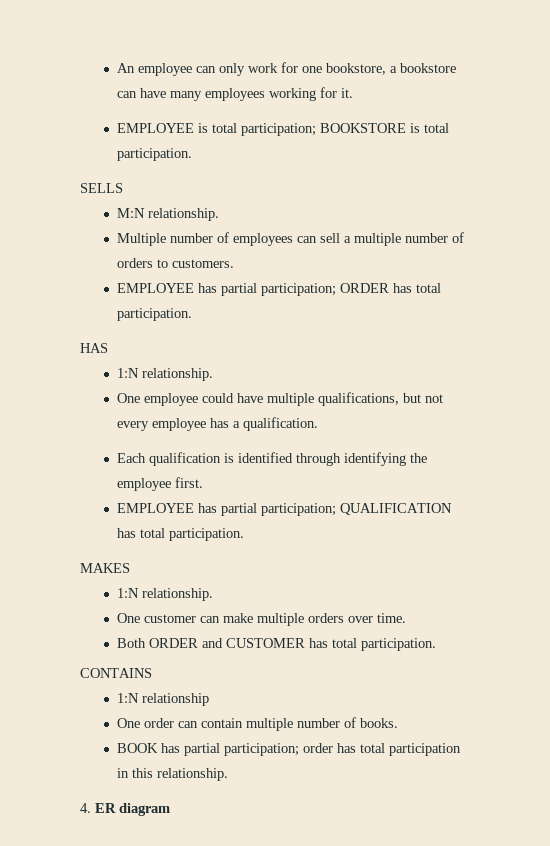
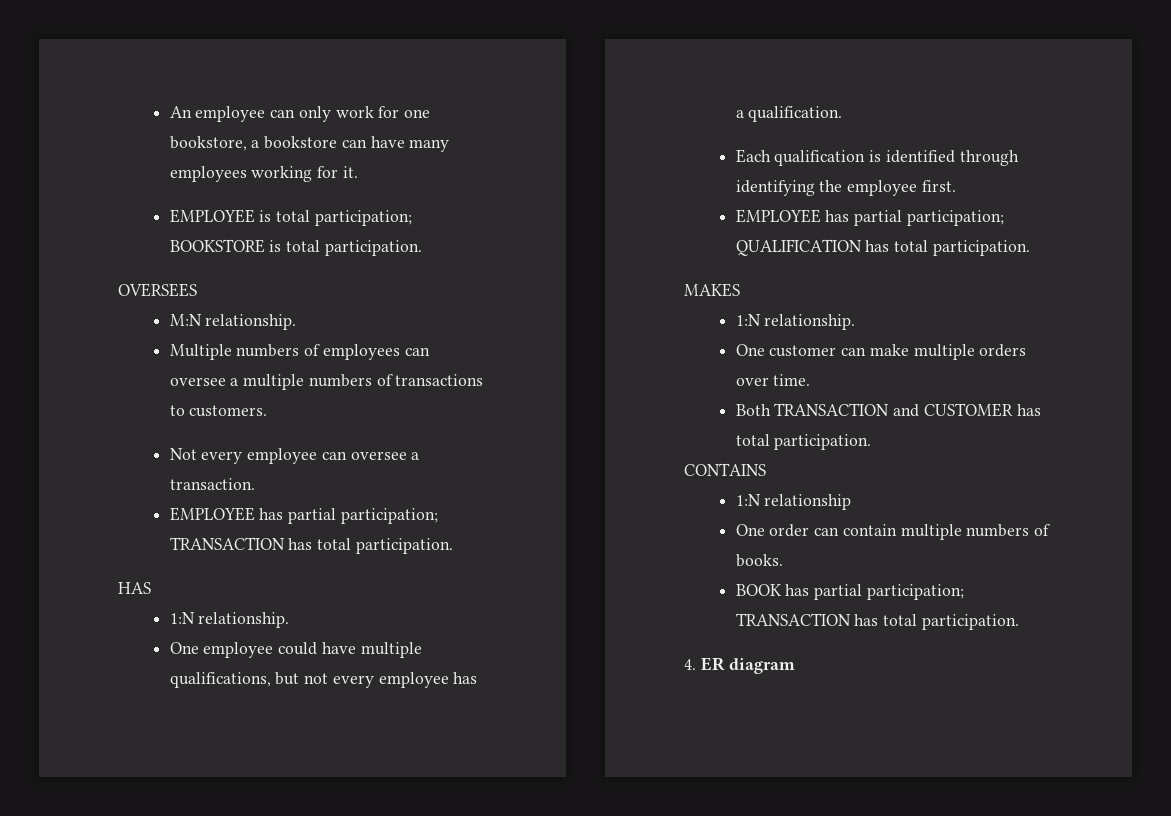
- SELLS
+ OVERSEES
- Multiple number of employees can sell a multiple number of orders to customers.
+ Multiple numbers of employees can oversee a multiple numbers of transactions to customers.
- EMPLOYEE has partial participation; ORDER has total participation.
+ Not every employee can oversee a transaction.
+ EMPLOYEE has partial participation; TRANSACTION has total participation.
- Both ORDER and CUSTOMER has total participation.
+ Both TRANSACTION and CUSTOMER has total participation.
- One order can contain multiple number of books.
+ One order can contain multiple numbers of books.
- BOOK has partial participation; order has total participation in this relationship.
+ BOOK has partial participation; TRANSACTION has total participation.

